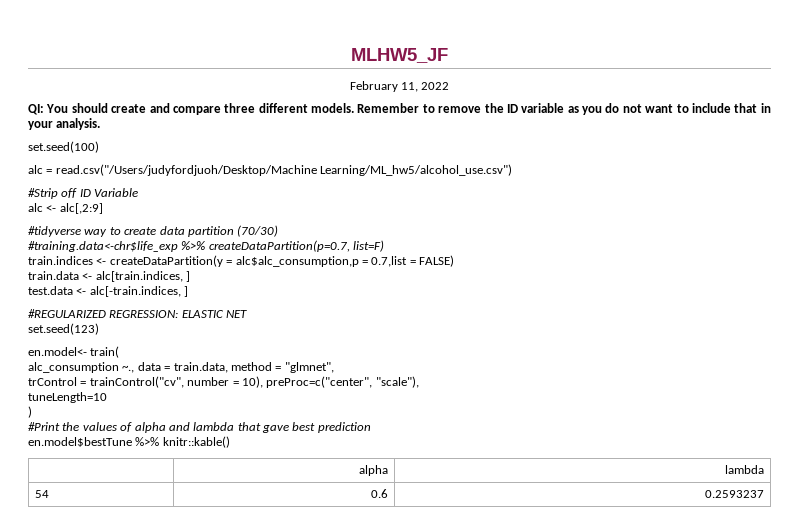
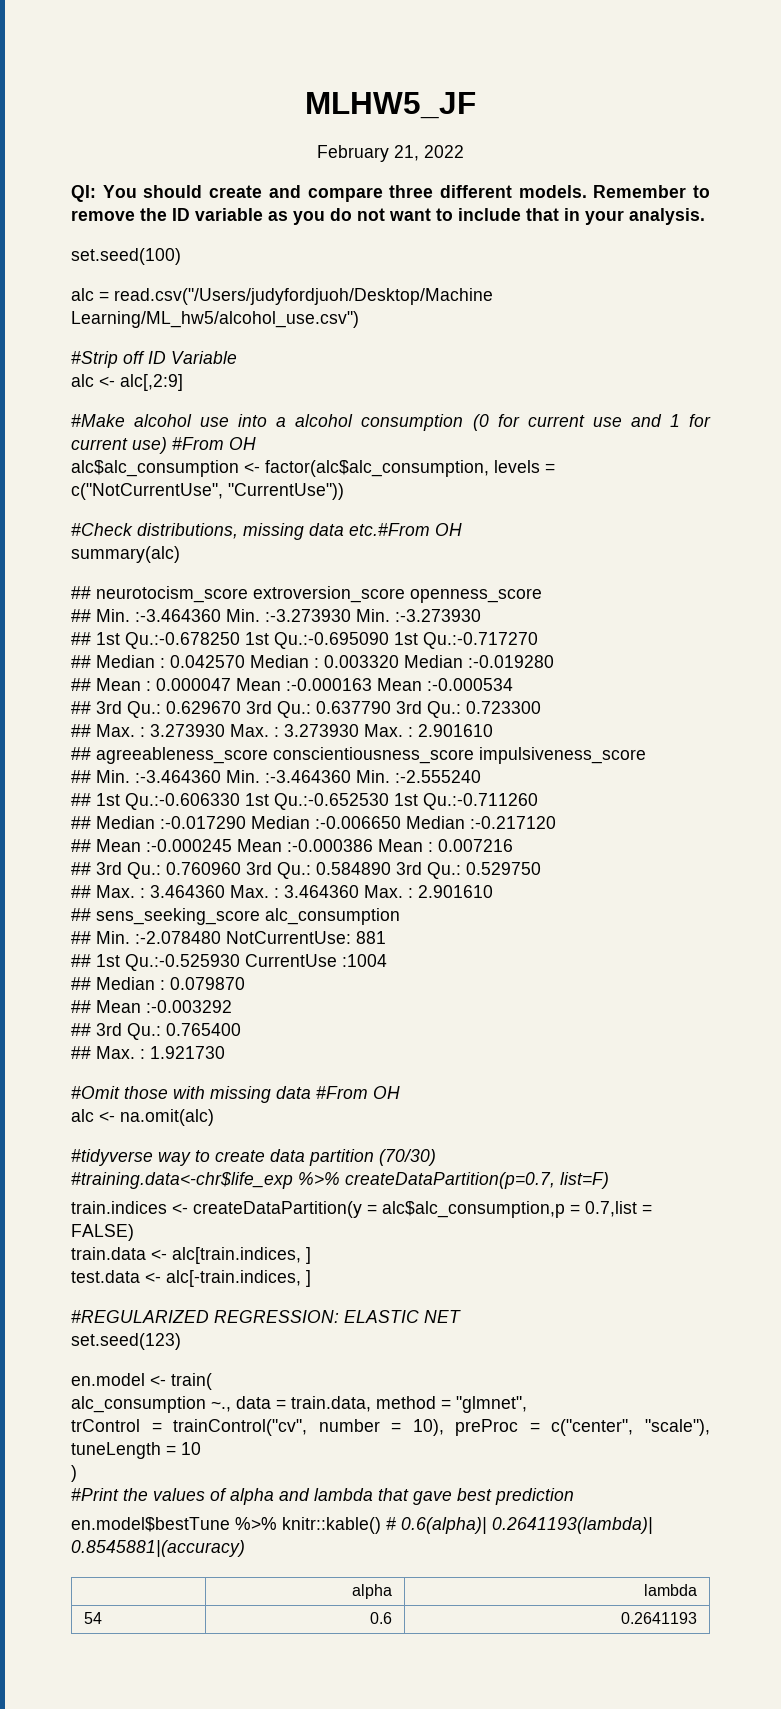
- February 11, 2022
+ February 21, 2022
+ #Make alcohol use into a alcohol consumption (0 for current use and 1 for current use) #From OH
+ alc$alc_consumption <- factor(alc$alc_consumption, levels = c("NotCurrentUse", "CurrentUse"))
+ #Check distributions, missing data etc.#From OH
+ summary(alc)
+ ## neurotocism_score extroversion_score openness_score
+ ## Min. :-3.464360 Min. :-3.273930 Min. :-3.273930
+ ## 1st Qu.:-0.678250 1st Qu.:-0.695090 1st Qu.:-0.717270
+ ## Median : 0.042570 Median : 0.003320 Median :-0.019280
+ ## Mean : 0.000047 Mean :-0.000163 Mean :-0.000534
+ ## 3rd Qu.: 0.629670 3rd Qu.: 0.637790 3rd Qu.: 0.723300
+ ## Max. : 3.273930 Max. : 3.273930 Max. : 2.901610
+ ## agreeableness_score conscientiousness_score impulsiveness_score
+ ## Min. :-3.464360 Min. :-3.464360 Min. :-2.555240
+ ## 1st Qu.:-0.606330 1st Qu.:-0.652530 1st Qu.:-0.711260
+ ## Median :-0.017290 Median :-0.006650 Median :-0.217120
+ ## Mean :-0.000245 Mean :-0.000386 Mean : 0.007216
+ ## 3rd Qu.: 0.760960 3rd Qu.: 0.584890 3rd Qu.: 0.529750
+ ## Max. : 3.464360 Max. : 3.464360 Max. : 2.901610
+ ## sens_seeking_score alc_consumption
+ ## Min. :-2.078480 NotCurrentUse: 881
+ ## 1st Qu.:-0.525930 CurrentUse :1004
+ ## Median : 0.079870
+ ## Mean :-0.003292
+ ## 3rd Qu.: 0.765400
+ ## Max. : 1.921730
+ #Omit those with missing data #From OH
+ alc <- na.omit(alc)
- en.model<- train(
+ en.model <- train(
- trControl = trainControl("cv", number = 10), preProc=c("center", "scale"),
- tuneLength=10
+ trControl = trainControl("cv", number = 10), preProc = c("center", "scale"), tuneLength = 10
- en.model$bestTune %>% knitr::kable()
+ en.model$bestTune %>% knitr::kable() # 0.6(alpha)| 0.2641193(lambda)| 0.8545881|(accuracy)
- 54 | 0.6 | 0.2593237
+ 54 | 0.6 | 0.2641193

